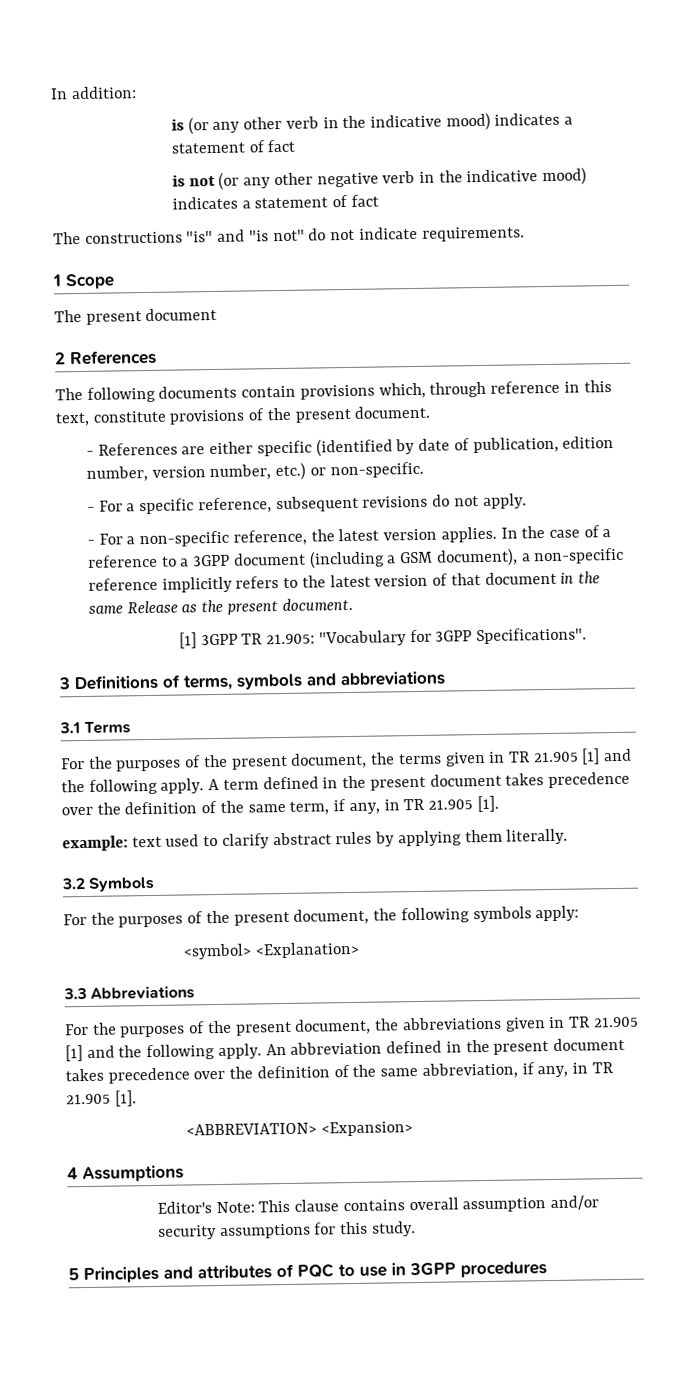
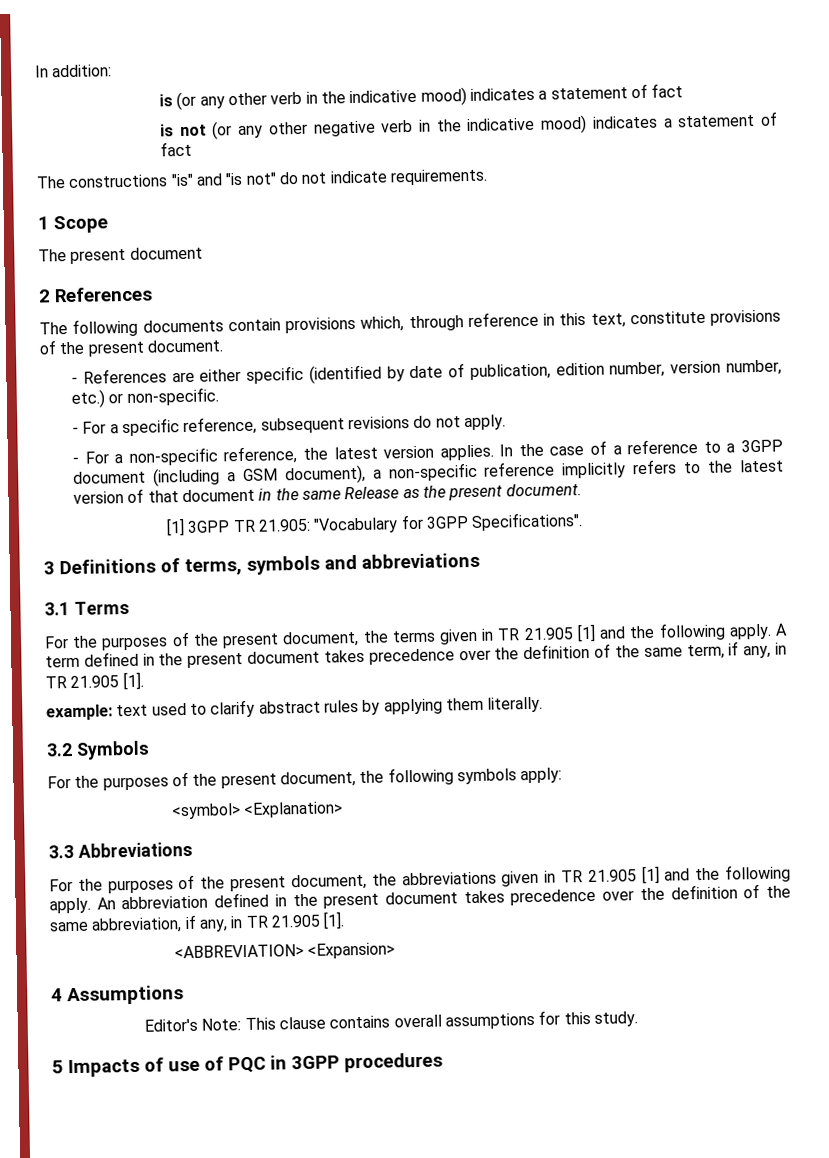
- Editor's Note: This clause contains overall assumption and/or security assumptions for this study.
+ Editor's Note: This clause contains overall assumptions for this study.
- 5 Principles and attributes of PQC to use in 3GPP procedures
+ 5 Impacts of use of PQC in 3GPP procedures

